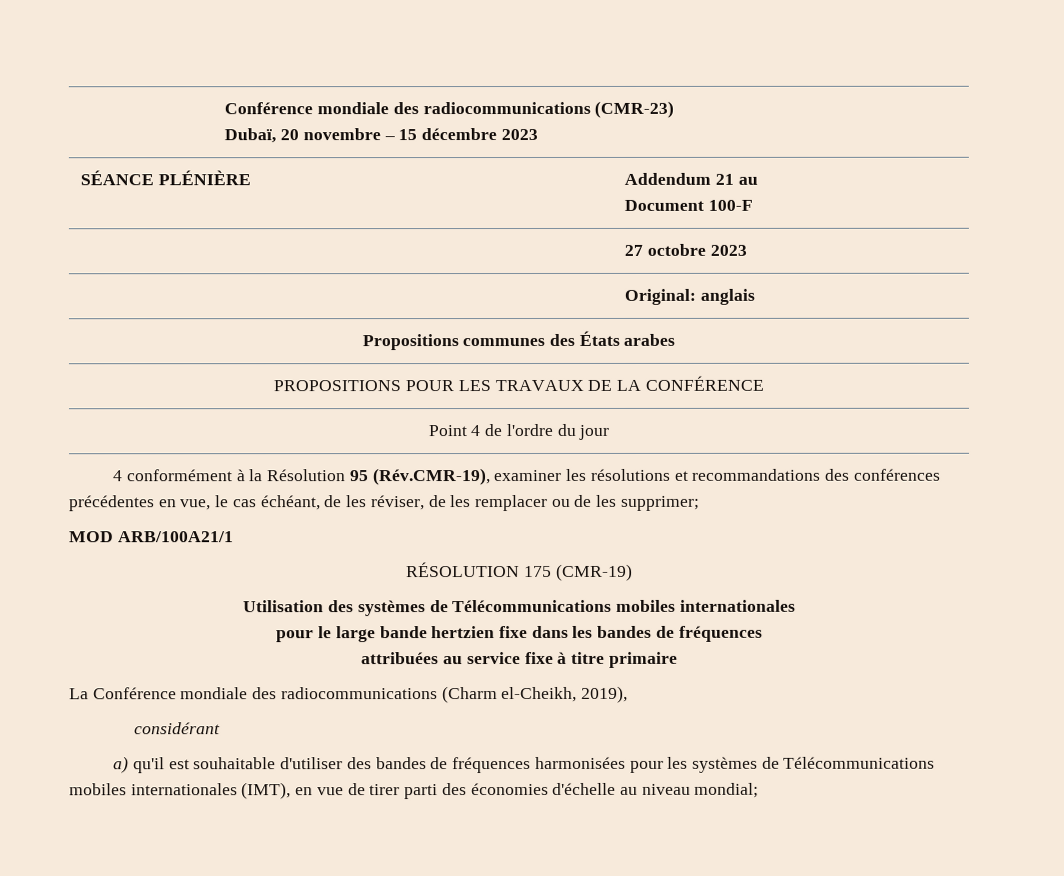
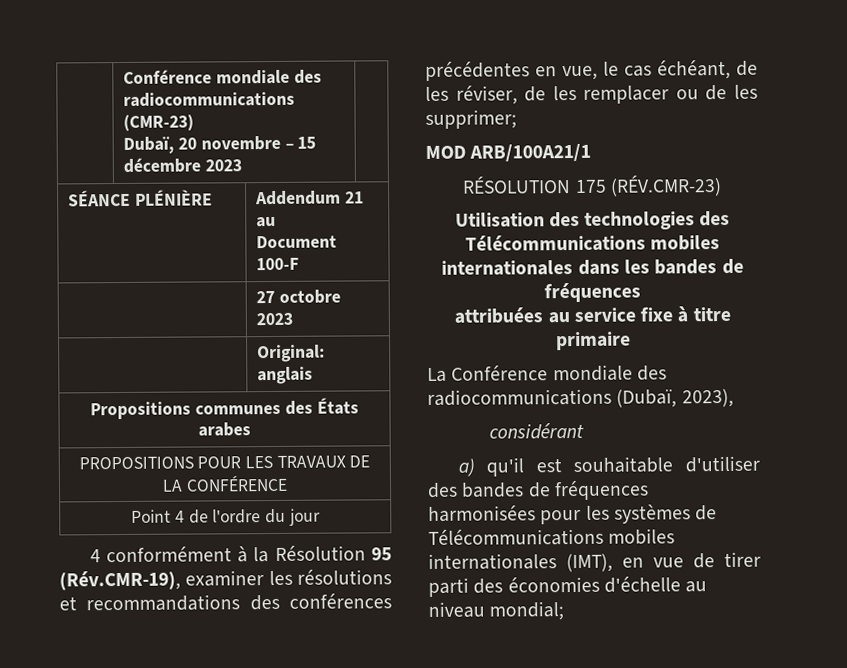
- RÉSOLUTION 175 (CMR-19)
+ RÉSOLUTION 175 (RÉV.CMR-23)
- Utilisation des systèmes de Télécommunications mobiles internationales
- pour le large bande hertzien fixe dans les bandes de fréquences
+ Utilisation des technologies des Télécommunications mobiles internationales dans les bandes de fréquences
- La Conférence mondiale des radiocommunications (Charm el-Cheikh, 2019),
+ La Conférence mondiale des radiocommunications (Dubaï, 2023),

